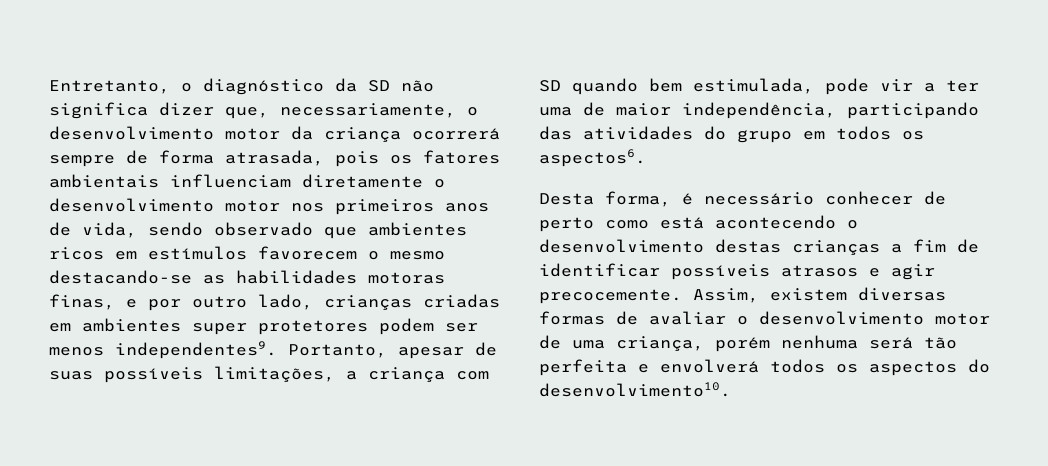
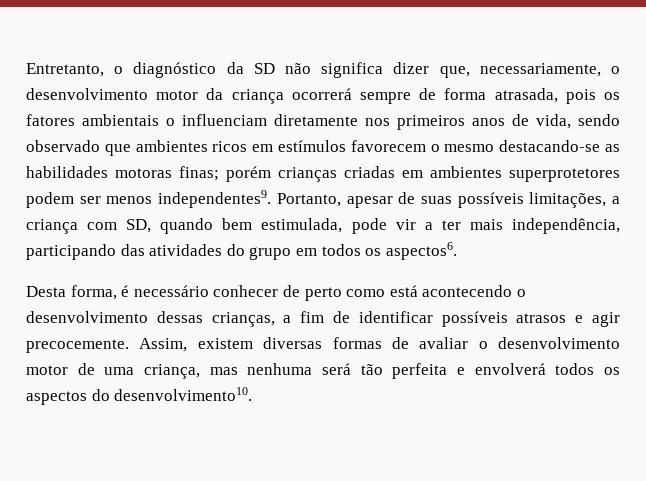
- Entretanto, o diagnóstico da SD não significa dizer que, necessariamente, o desenvolvimento motor da criança ocorrerá sempre de forma atrasada, pois os fatores ambientais influenciam diretamente o desenvolvimento motor nos primeiros anos de vida, sendo observado que ambientes ricos em estímulos favorecem o mesmo destacando-se as habilidades motoras finas, e por outro lado, crianças criadas em ambientes super protetores podem ser menos independentes9.
+ Entretanto, o diagnóstico da SD não significa dizer que, necessariamente, o desenvolvimento motor da criança ocorrerá sempre de forma atrasada, pois os fatores ambientais o influenciam diretamente nos primeiros anos de vida, sendo observado que ambientes ricos em estímulos favorecem o mesmo destacando-se as habilidades motoras finas; porém crianças criadas em ambientes superprotetores podem ser menos independentes9.
- Portanto, apesar de suas possíveis limitações, a criança com SD quando bem estimulada, pode vir a ter uma de maior independência, participando das atividades do grupo em todos os aspectos6.
+ Portanto, apesar de suas possíveis limitações, a criança com SD, quando bem estimulada, pode vir a ter mais independência, participando das atividades do grupo em todos os aspectos6.
- Desta forma, é necessário conhecer de perto como está acontecendo o desenvolvimento destas crianças a fim de identificar possíveis atrasos e agir precocemente.
+ Desta forma, é necessário conhecer de perto como está acontecendo o desenvolvimento dessas crianças, a fim de identificar possíveis atrasos e agir precocemente.
- Assim, existem diversas formas de avaliar o desenvolvimento motor de uma criança, porém nenhuma será tão perfeita e envolverá todos os aspectos do desenvolvimento10.
+ Assim, existem diversas formas de avaliar o desenvolvimento motor de uma criança, mas nenhuma será tão perfeita e envolverá todos os aspectos do desenvolvimento10.

